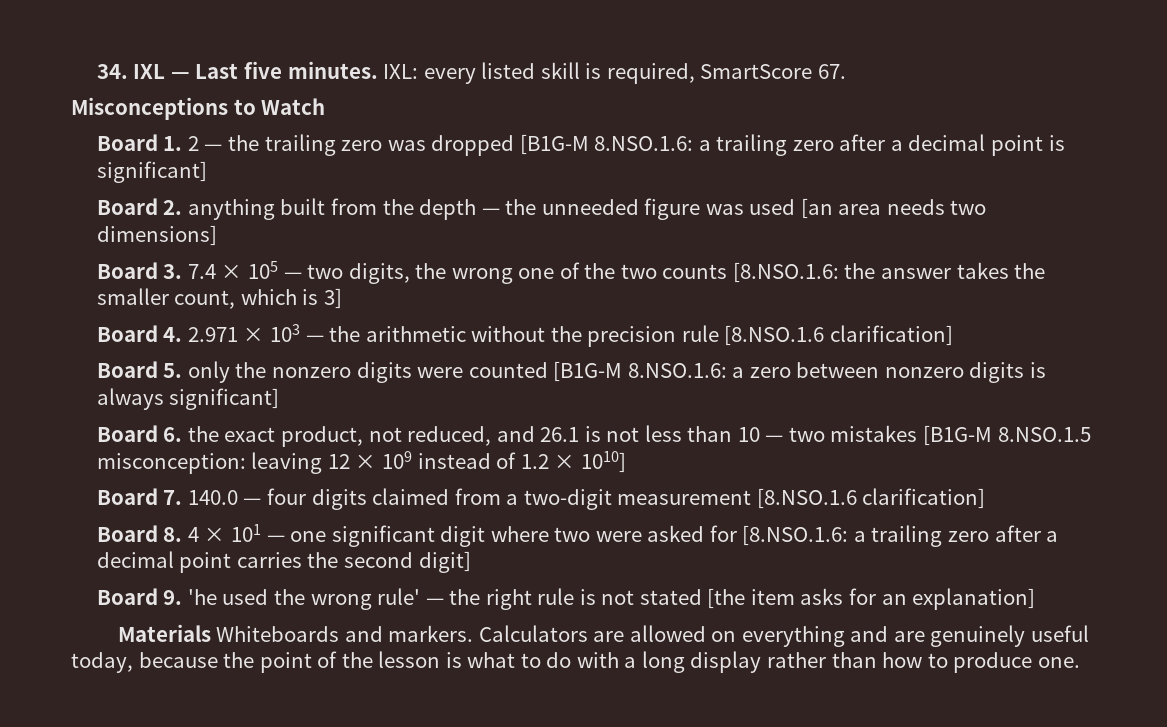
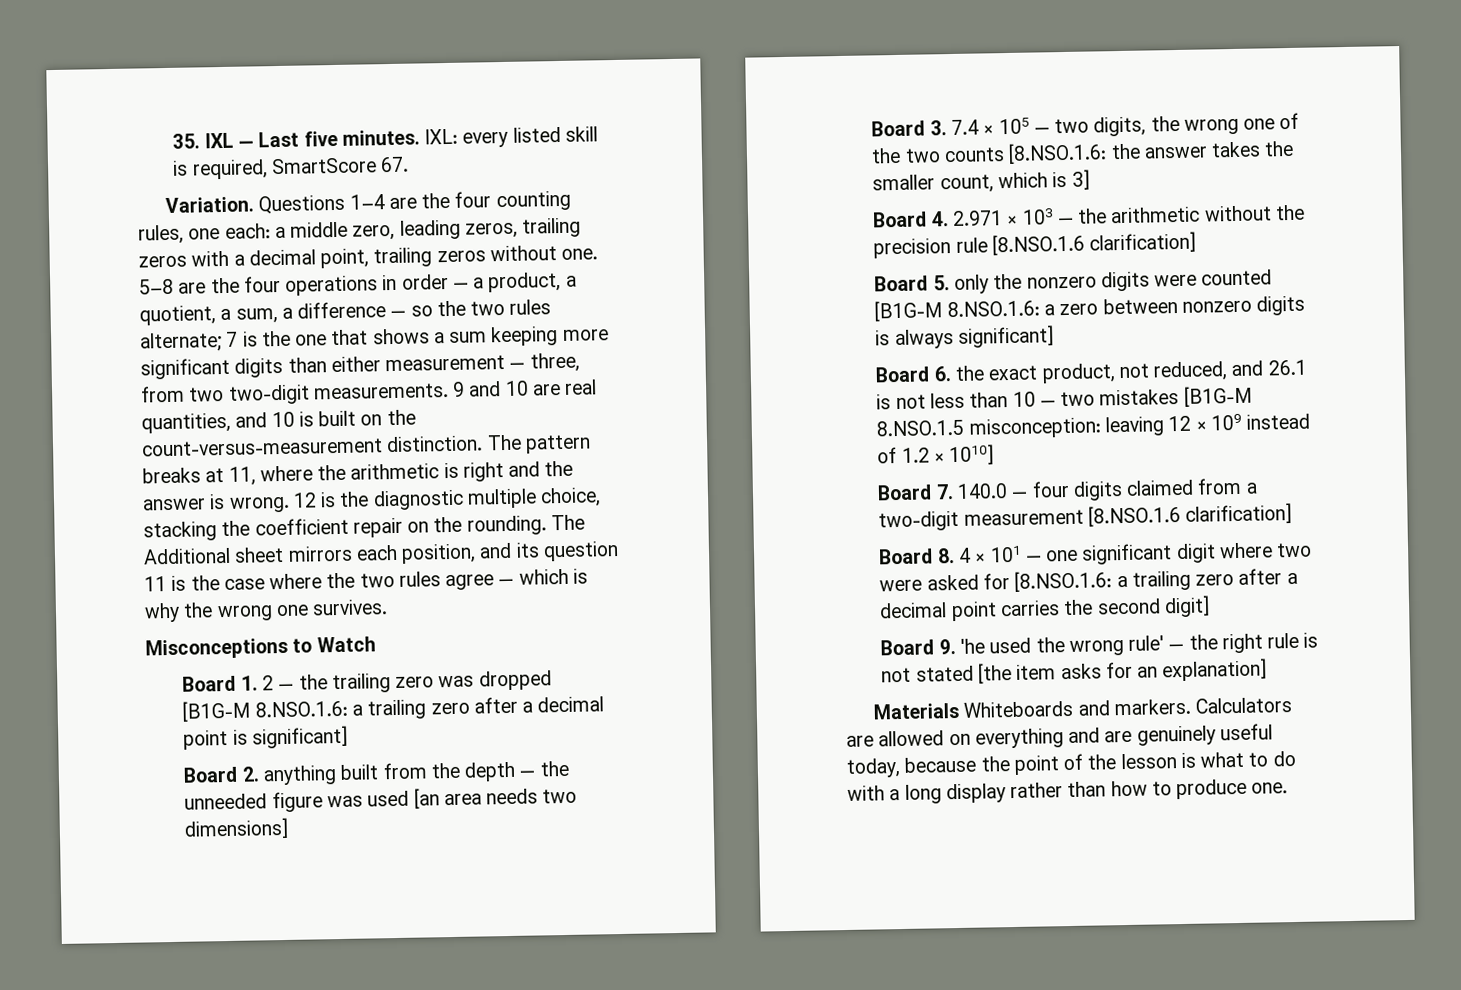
- 34. IXL — Last five minutes.
+ 35. IXL — Last five minutes.
+ Variation. Questions 1–4 are the four counting rules, one each: a middle zero, leading zeros, trailing zeros with a decimal point, trailing zeros without one. 5–8 are the four operations in order — a product, a quotient, a sum, a difference — so the two rules alternate; 7 is the one that shows a sum keeping more significant digits than either measurement — three, from two two-digit measurements. 9 and 10 are real quantities, and 10 is built on the count-versus-measurement distinction. The pattern breaks at 11, where the arithmetic is right and the answer is wrong. 12 is the diagnostic multiple choice, stacking the coefficient repair on the rounding. The Additional sheet mirrors each position, and its question 11 is the case where the two rules agree — which is why the wrong one survives.

